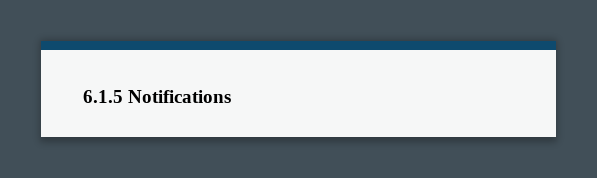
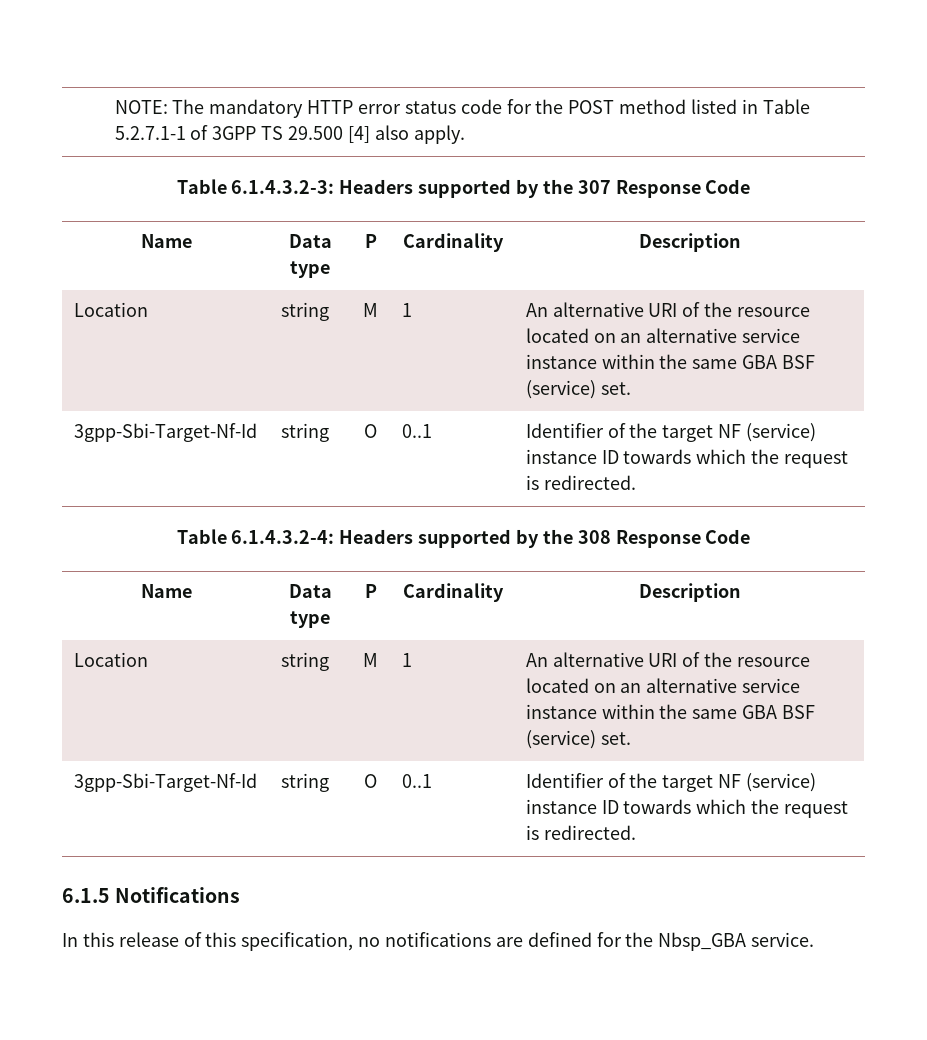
+ NOTE: The mandatory HTTP error status code for the POST method listed in Table 5.2.7.1-1 of 3GPP TS 29.500 [4] also apply.
+ Table 6.1.4.3.2-3: Headers supported by the 307 Response Code
+ Name | Data type | P | Cardinality | Description
+ Location | string | M | 1 | An alternative URI of the resource located on an alternative service instance within the same GBA BSF (service) set.
+ 3gpp-Sbi-Target-Nf-Id | string | O | 0..1 | Identifier of the target NF (service) instance ID towards which the request is redirected.
+ Table 6.1.4.3.2-4: Headers supported by the 308 Response Code
+ Name | Data type | P | Cardinality | Description
+ Location | string | M | 1 | An alternative URI of the resource located on an alternative service instance within the same GBA BSF (service) set.
+ 3gpp-Sbi-Target-Nf-Id | string | O | 0..1 | Identifier of the target NF (service) instance ID towards which the request is redirected.
  6.1.5 Notifications
+ In this release of this specification, no notifications are defined for the Nbsp_GBA service.

